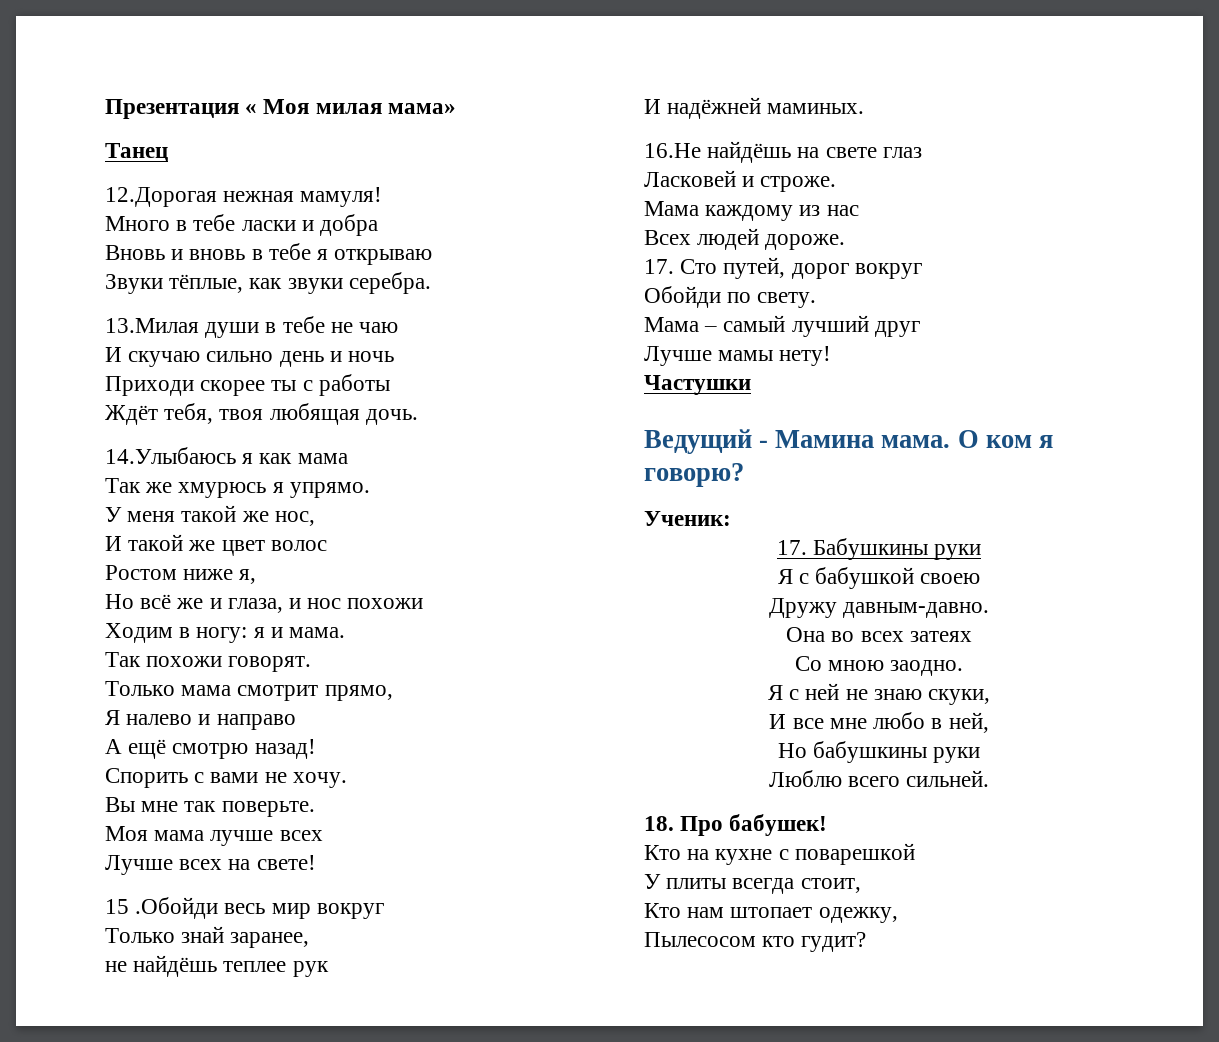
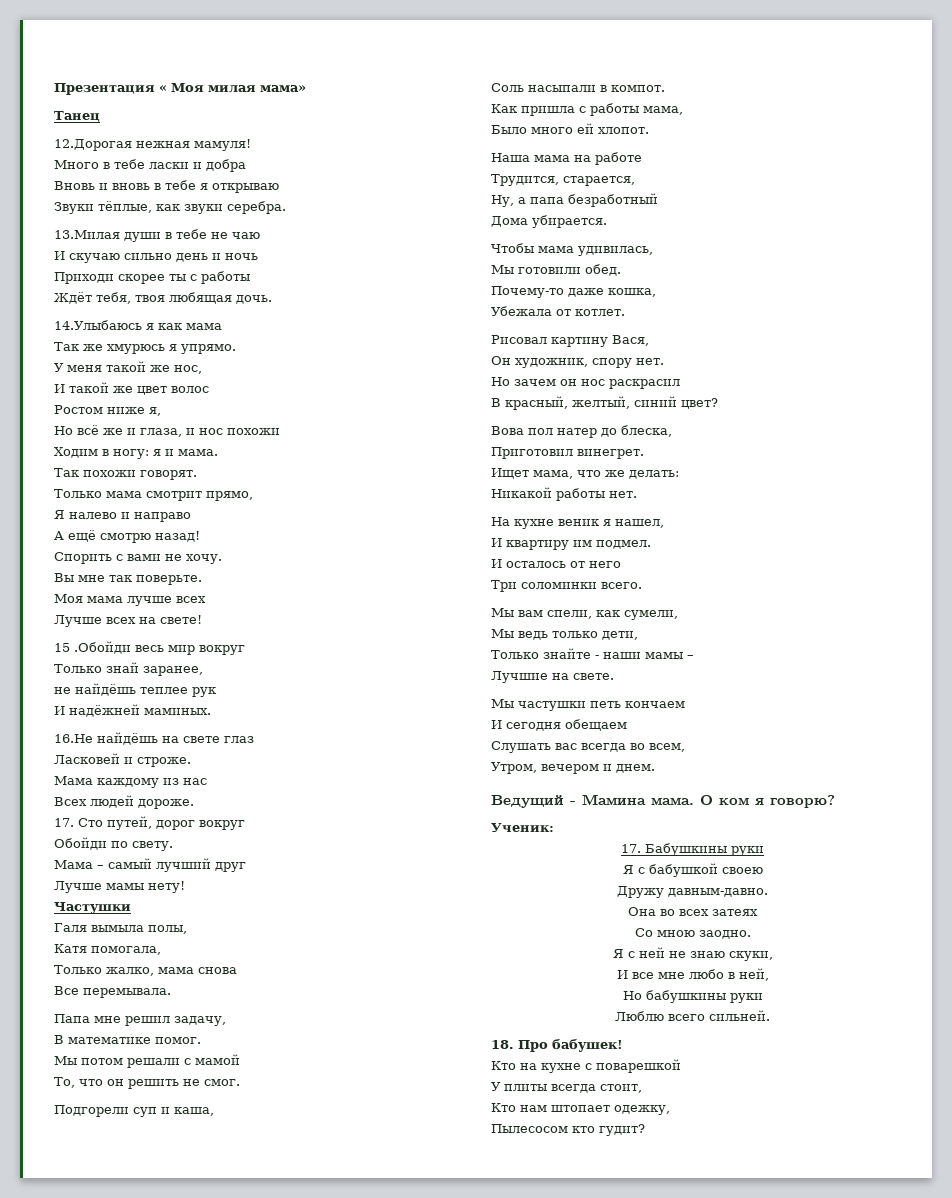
+ Галя вымыла полы,
+ Катя помогала,
+ Только жалко, мама снова
+ Все перемывала.
+ Папа мне решил задачу,
+ В математике помог.
+ Мы потом решали с мамой
+ То, что он решить не смог.
+ Подгорели суп и каша,
+ Соль насыпали в компот.
+ Как пришла с работы мама,
+ Было много ей хлопот.
+ Наша мама на работе
+ Трудится, старается,
+ Ну, а папа безработный
+ Дома убирается.
+ Чтобы мама удивилась,
+ Мы готовили обед.
+ Почему-то даже кошка,
+ Убежала от котлет.
+ Рисовал картину Вася,
+ Он художник, спору нет.
+ Но зачем он нос раскрасил
+ В красный, желтый, синий цвет?
+ Вова пол натер до блеска,
+ Приготовил винегрет.
+ Ищет мама, что же делать:
+ Никакой работы нет.
+ На кухне веник я нашел,
+ И квартиру им подмел.
+ И осталось от него
+ Три соломинки всего.
+ Мы вам спели, как сумели,
+ Мы ведь только дети,
+ Только знайте - наши мамы –
+ Лучшие на свете.
+ Мы частушки петь кончаем
+ И сегодня обещаем
+ Слушать вас всегда во всем,
+ Утром, вечером и днем.

